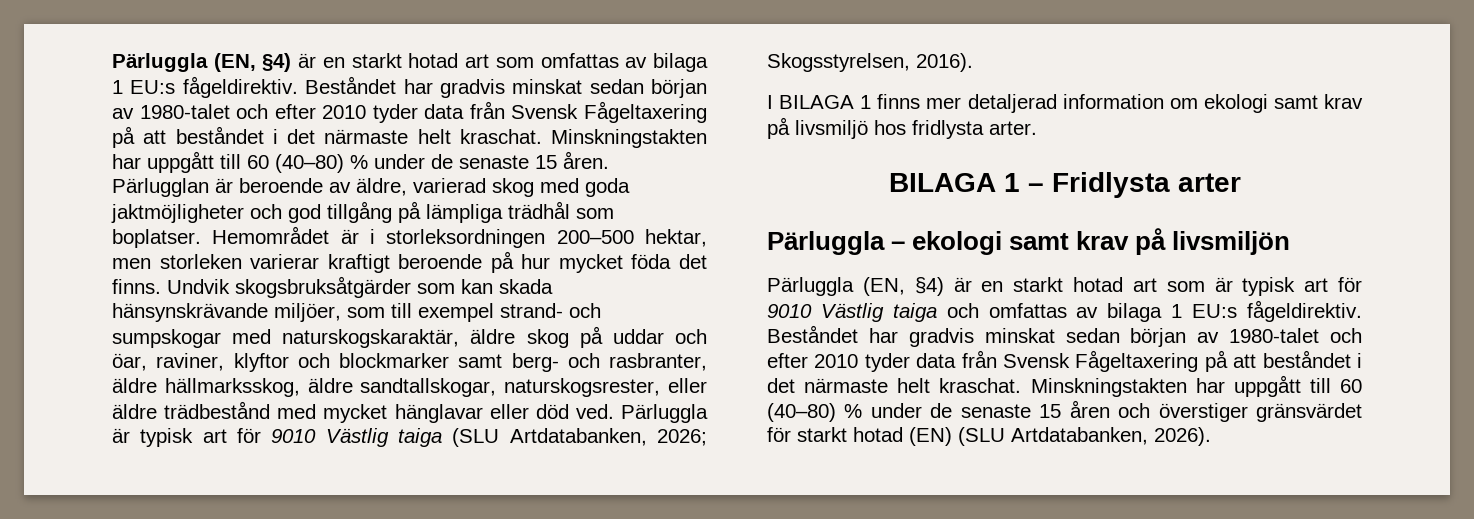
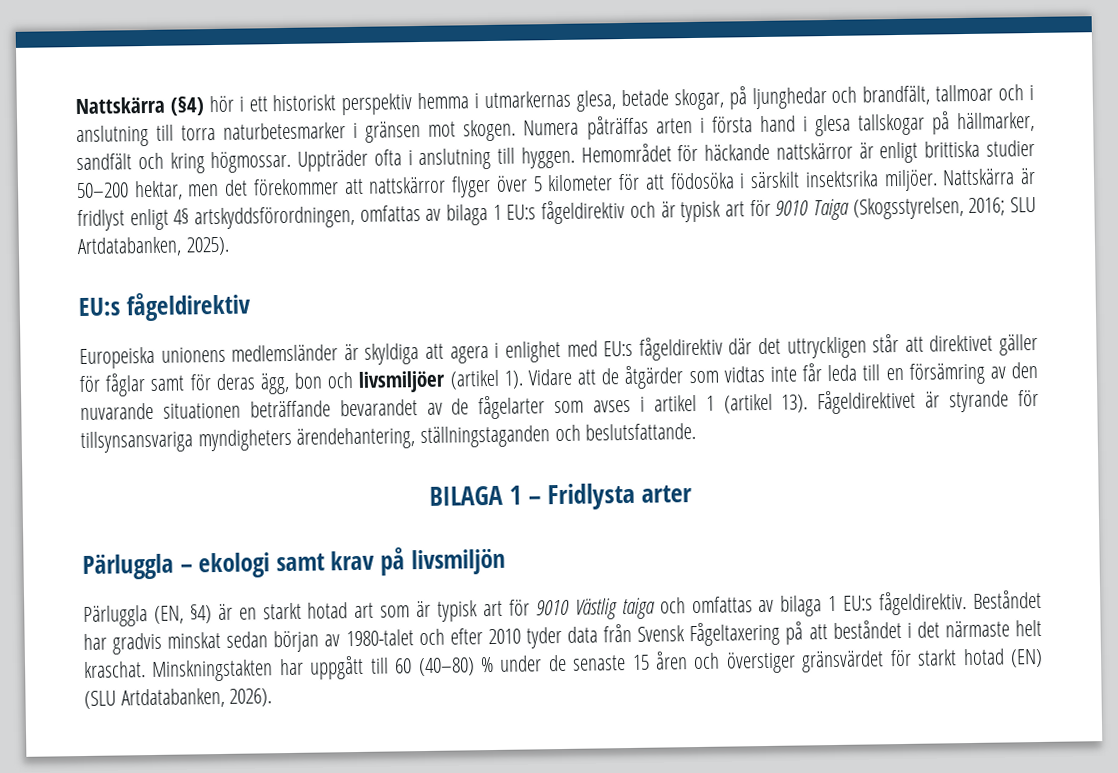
- Pärluggla (EN, §4) är en starkt hotad art som omfattas av bilaga 1 EU:s fågeldirektiv. Beståndet har gradvis minskat sedan början av 1980-talet och efter 2010 tyder data från Svensk Fågeltaxering på att beståndet i det närmaste helt kraschat. Minskningstakten har uppgått till 60 (40–80) % under de senaste 15 åren. Pärlugglan är beroende av äldre, varierad skog med goda jaktmöjligheter och god tillgång på lämpliga trädhål som boplatser. Hemområdet är i storleksordningen 200–500 hektar, men storleken varierar kraftigt beroende på hur mycket föda det finns. Undvik skogsbruksåtgärder som kan skada hänsynskrävande miljöer, som till exempel strand- och sumpskogar med naturskogskaraktär, äldre skog på uddar och öar, raviner, klyftor och blockmarker samt berg- och rasbranter, äldre hällmarksskog, äldre sandtallskogar, naturskogsrester, eller äldre trädbestånd med mycket hänglavar eller död ved. Pärluggla är typisk art för 9010 Västlig taiga (SLU Artdatabanken, 2026; Skogsstyrelsen, 2016).
- I BILAGA 1 finns mer detaljerad information om ekologi samt krav på livsmiljö hos fridlysta arter.
+ Nattskärra (§4) hör i ett historiskt perspektiv hemma i utmarkernas glesa, betade skogar, på ljunghedar och brandfält, tallmoar och i anslutning till torra naturbetesmarker i gränsen mot skogen. Numera påträffas arten i första hand i glesa tallskogar på hällmarker, sandfält och kring högmossar. Uppträder ofta i anslutning till hyggen. Hemområdet för häckande nattskärror är enligt brittiska studier 50–200 hektar, men det förekommer att nattskärror flyger över 5 kilometer för att födosöka i särskilt insektsrika miljöer. Nattskärra är fridlyst enligt 4§ artskyddsförordningen, omfattas av bilaga 1 EU:s fågeldirektiv och är typisk art för 9010 Taiga (Skogsstyrelsen, 2016; SLU Artdatabanken, 2025).
+ EU:s fågeldirektiv
+ Europeiska unionens medlemsländer är skyldiga att agera i enlighet med EU:s fågeldirektiv där det uttryckligen står att direktivet gäller för fåglar samt för deras ägg, bon och livsmiljöer (artikel 1). Vidare att de åtgärder som vidtas inte får leda till en försämring av den nuvarande situationen beträffande bevarandet av de fågelarter som avses i artikel 1 (artikel 13). Fågeldirektivet är styrande för tillsynsansvariga myndigheters ärendehantering, ställningstaganden och beslutsfattande.

